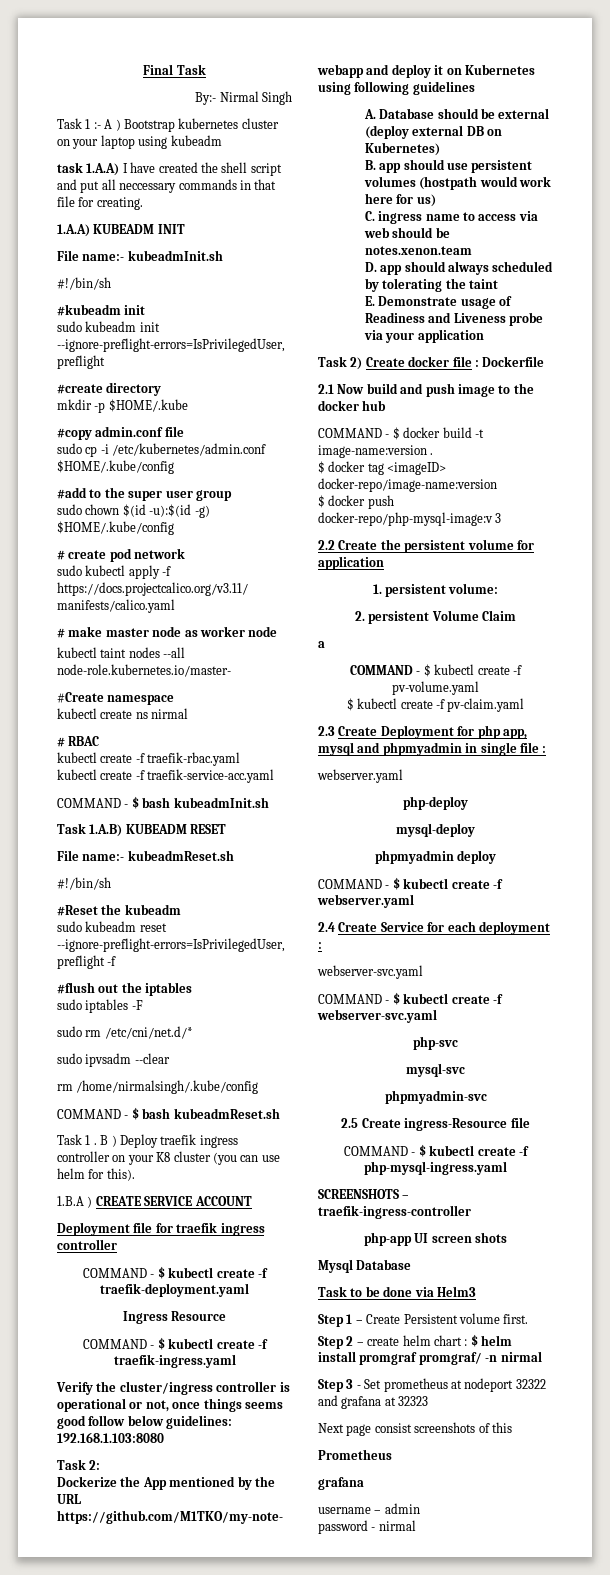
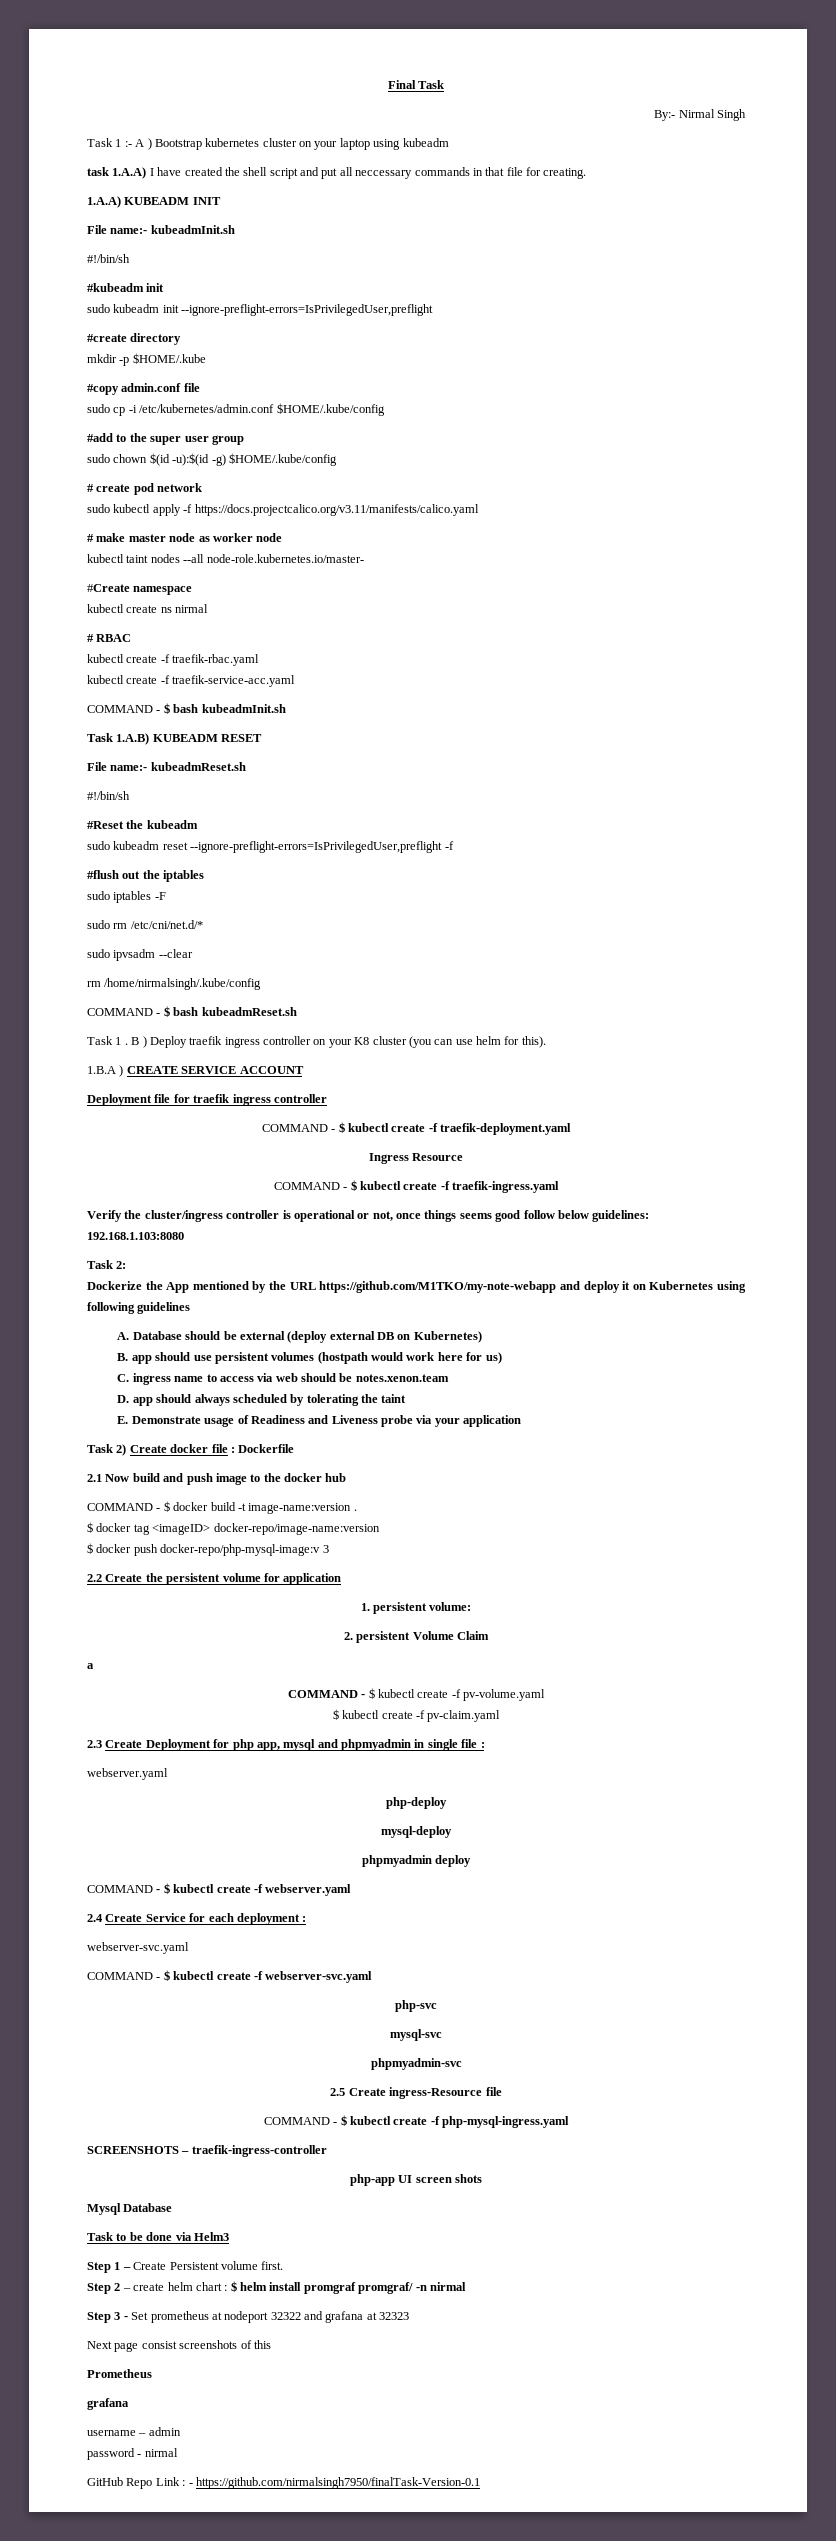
+ GitHub Repo Link : - https://github.com/nirmalsingh7950/finalTask-Version-0.1

